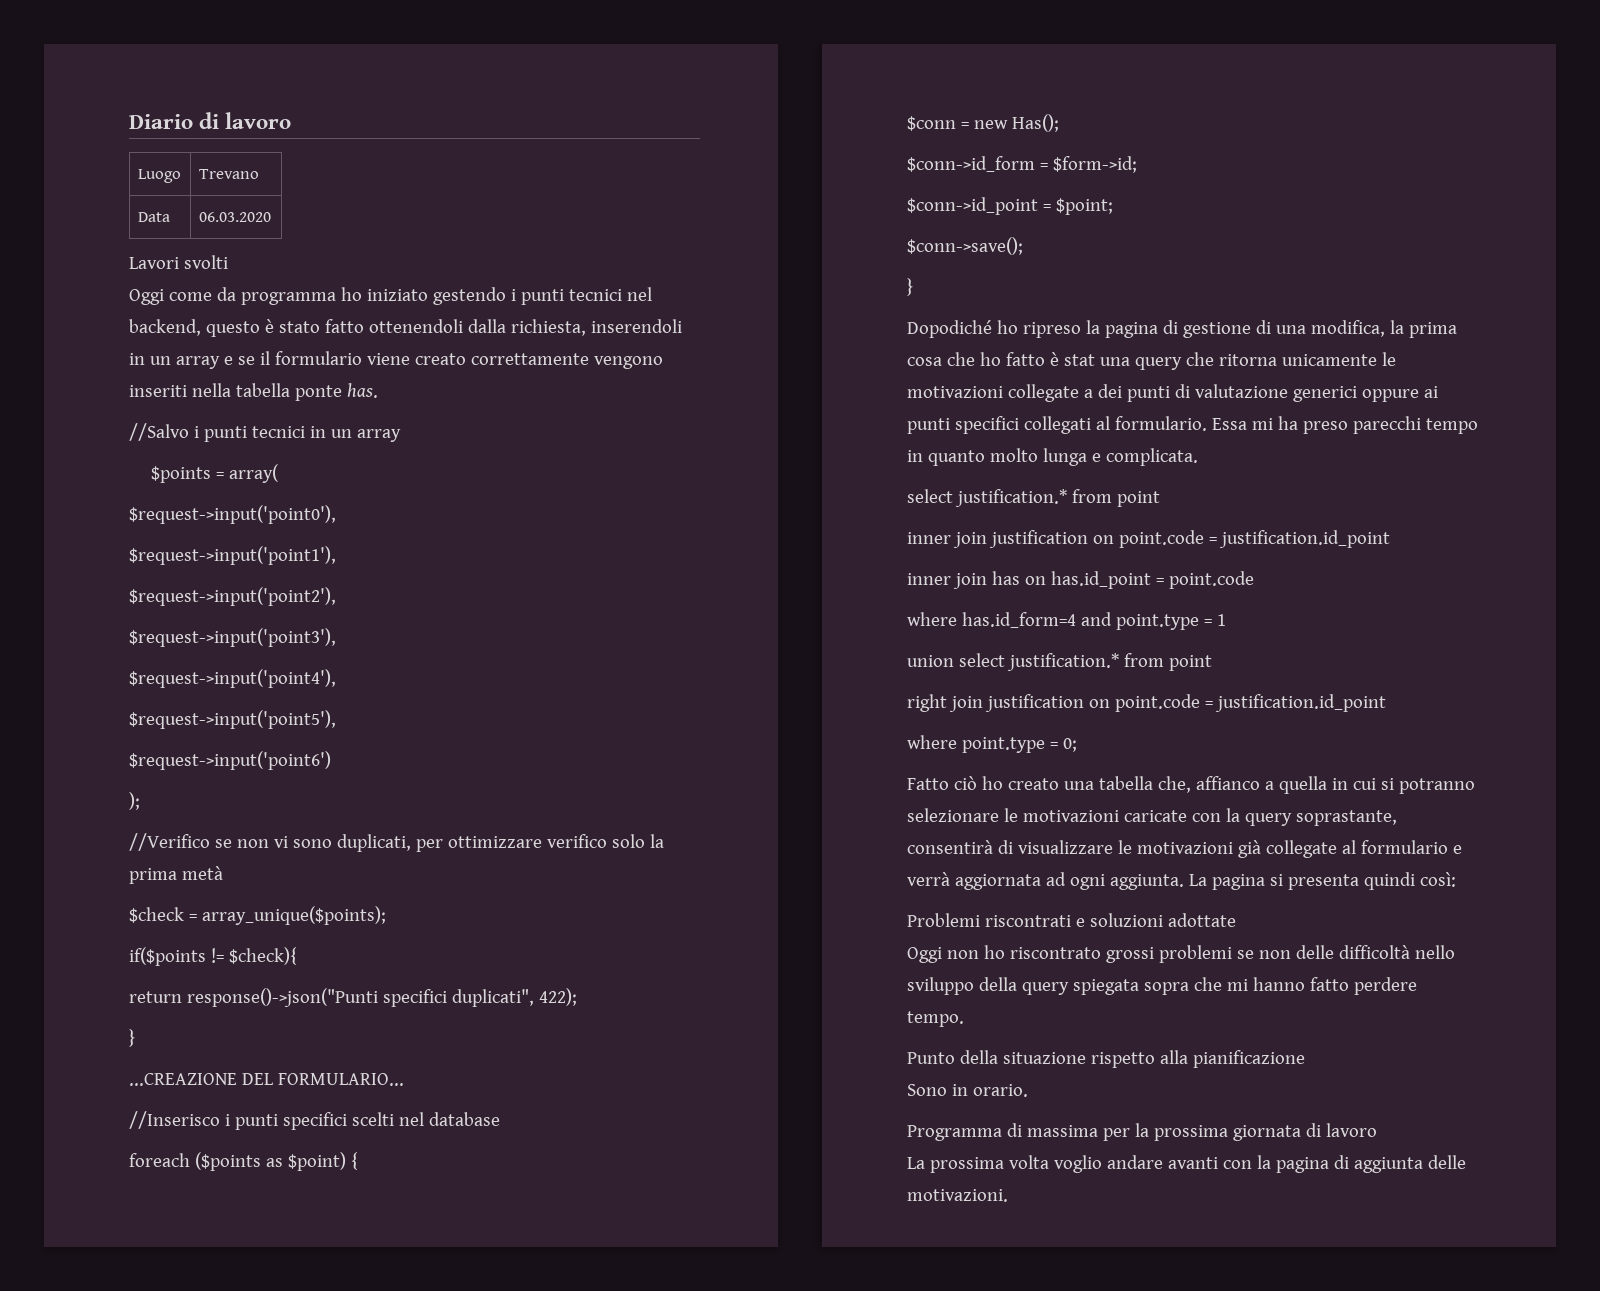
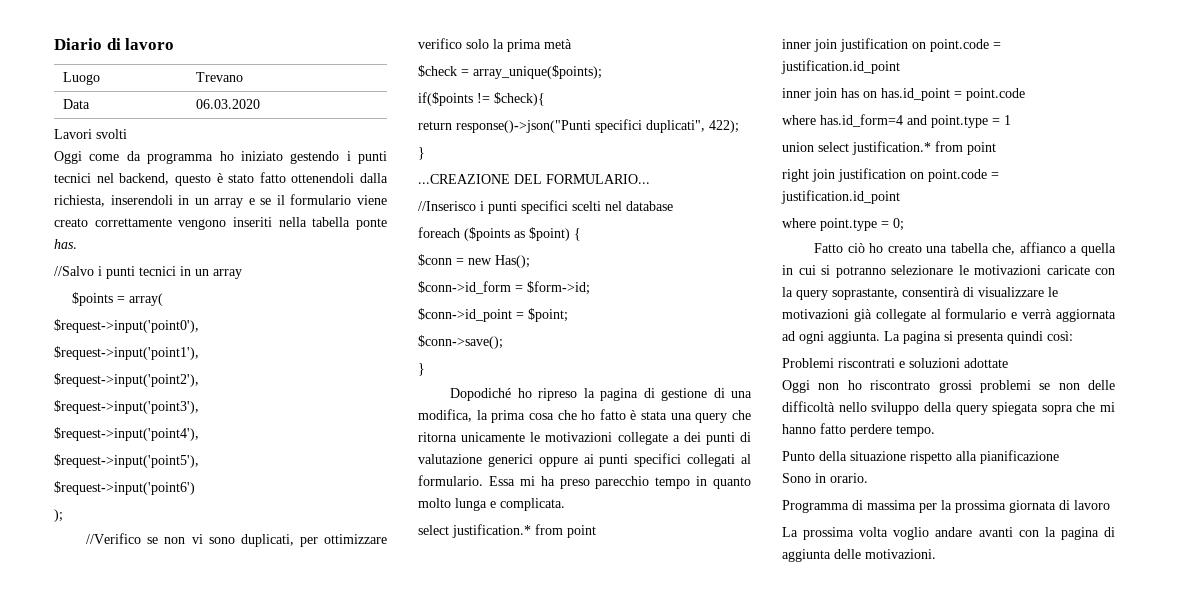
- Dopodiché ho ripreso la pagina di gestione di una modifica, la prima cosa che ho fatto è stat una query che ritorna unicamente le motivazioni collegate a dei punti di valutazione generici oppure ai punti specifici collegati al formulario.
+ Dopodiché ho ripreso la pagina di gestione di una modifica, la prima cosa che ho fatto è stata una query che ritorna unicamente le motivazioni collegate a dei punti di valutazione generici oppure ai punti specifici collegati al formulario.
- Essa mi ha preso parecchi tempo in quanto molto lunga e complicata.
+ Essa mi ha preso parecchio tempo in quanto molto lunga e complicata.

